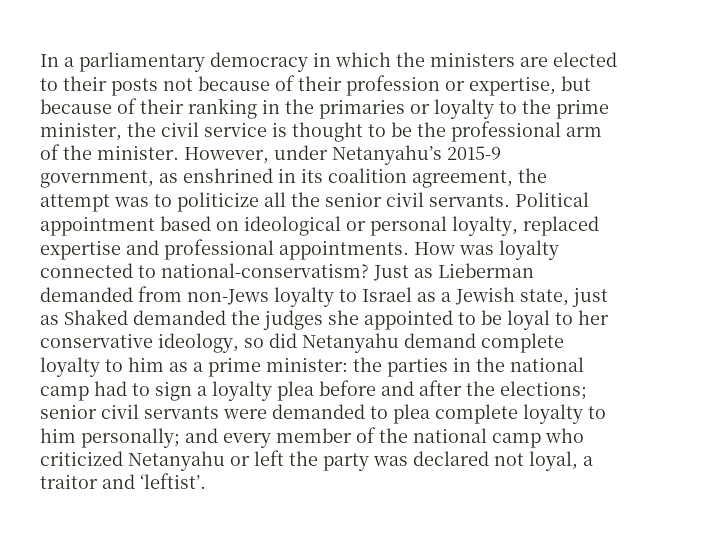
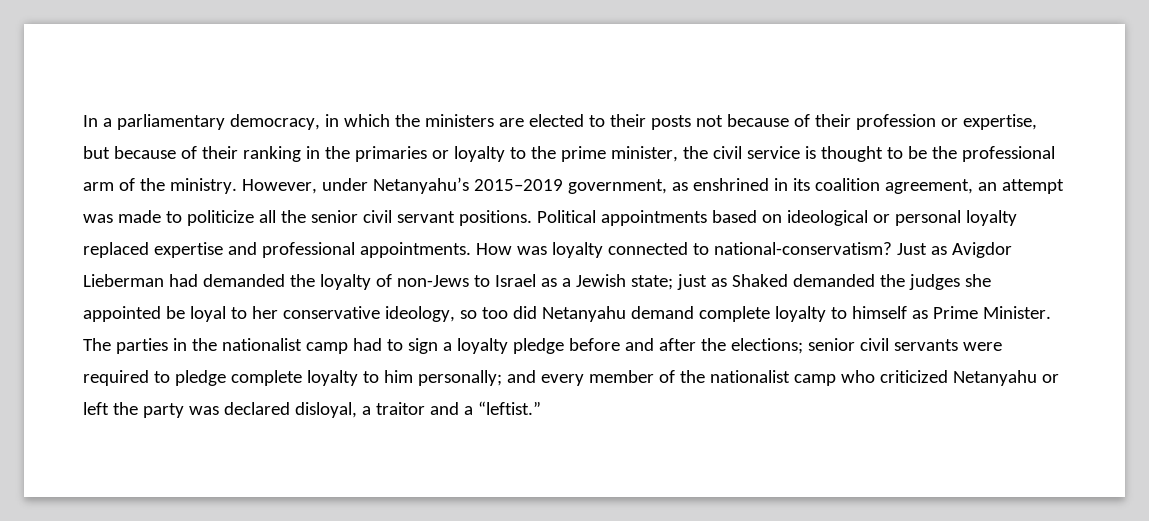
- In a parliamentary democracy in which the ministers are elected to their posts not because of their profession or expertise, but because of their ranking in the primaries or loyalty to the prime minister, the civil service is thought to be the professional arm of the minister.
+ In a parliamentary democracy, in which the ministers are elected to their posts not because of their profession or expertise, but because of their ranking in the primaries or loyalty to the prime minister, the civil service is thought to be the professional arm of the ministry.
- However, under Netanyahu’s 2015-9 government, as enshrined in its coalition agreement, the attempt was to politicize all the senior civil servants. Political appointment based on ideological or personal loyalty, replaced expertise and professional appointments.
+ However, under Netanyahu’s 2015–2019 government, as enshrined in its coalition agreement, an attempt was made to politicize all the senior civil servant positions. Political appointments based on ideological or personal loyalty replaced expertise and professional appointments.
- Just as Lieberman demanded from non-Jews loyalty to Israel as a Jewish state, just as Shaked demanded the judges she appointed to be loyal to her conservative ideology, so did Netanyahu demand complete loyalty to him as a prime minister: the parties in the national camp had to sign a loyalty plea before and after the elections;
+ Just as Avigdor Lieberman had demanded the loyalty of non-Jews to Israel as a Jewish state; just as Shaked demanded the judges she appointed be loyal to her conservative ideology, so too did Netanyahu demand complete loyalty to himself as Prime Minister. The parties in the nationalist camp had to sign a loyalty pledge before and after the elections;
- senior civil servants were demanded to plea complete loyalty to him personally;
+ senior civil servants were required to pledge complete loyalty to him personally;
- and every member of the national camp who criticized Netanyahu or left the party was declared not loyal, a traitor and ‘leftist’.
+ and every member of the nationalist camp who criticized Netanyahu or left the party was declared disloyal, a traitor and a “leftist.”

